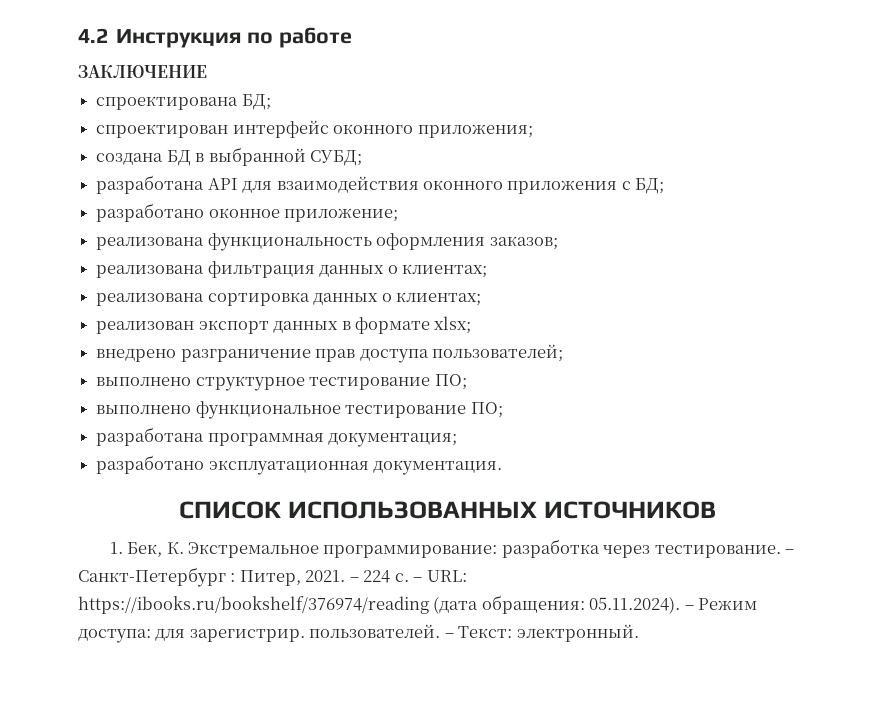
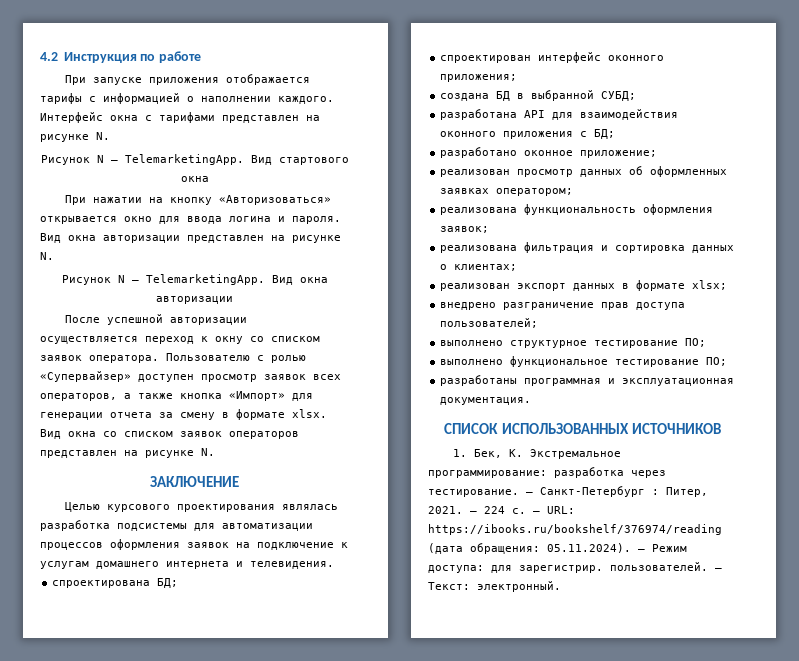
+ При запуске приложения отображается тарифы с информацией о наполнении каждого. Интерфейс окна с тарифами представлен на рисунке N.
+ Рисунок N – TelemarketingApp. Вид стартового окна
+ При нажатии на кнопку «Авторизоваться» открывается окно для ввода логина и пароля. Вид окна авторизации представлен на рисунке N.
+ Рисунок N – TelemarketingApp. Вид окна авторизации
+ После успешной авторизации осуществляется переход к окну со списком заявок оператора. Пользователю с ролью «Супервайзер» доступен просмотр заявок всех операторов, а также кнопка «Импорт» для генерации отчета за смену в формате xlsx. Вид окна со списком заявок операторов представлен на рисунке N.
  ЗАКЛЮЧЕНИЕ
+ Целью курсового проектирования являлась разработка подсистемы для автоматизации процессов оформления заявок на подключение к услугам домашнего интернета и телевидения.
+ реализован просмотр данных об оформленных заявках оператором;
- реализована функциональность оформления заказов;
+ реализована функциональность оформления заявок;
- реализована фильтрация данных о клиентах;
- реализована сортировка данных о клиентах;
+ реализована фильтрация и сортировка данных о клиентах;
- разработана программная документация;
- разработано эксплуатационная документация.
+ разработаны программная и эксплуатационная документация.

